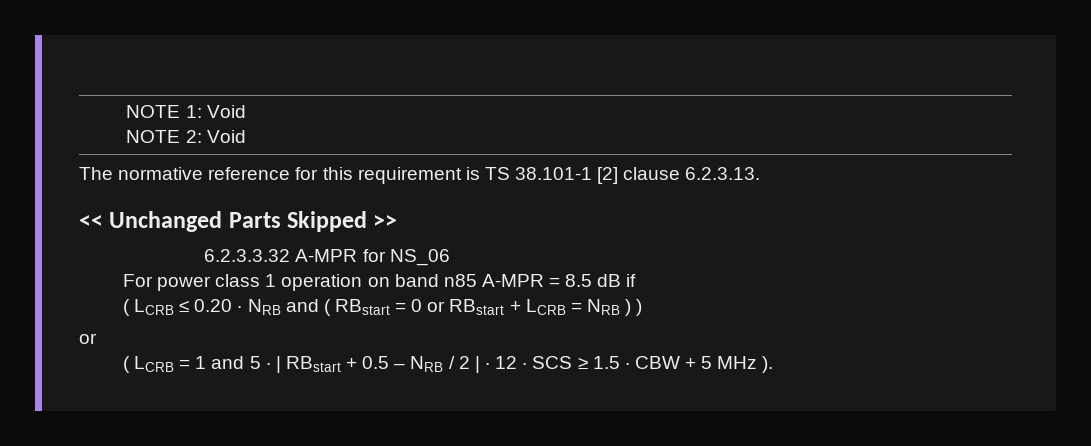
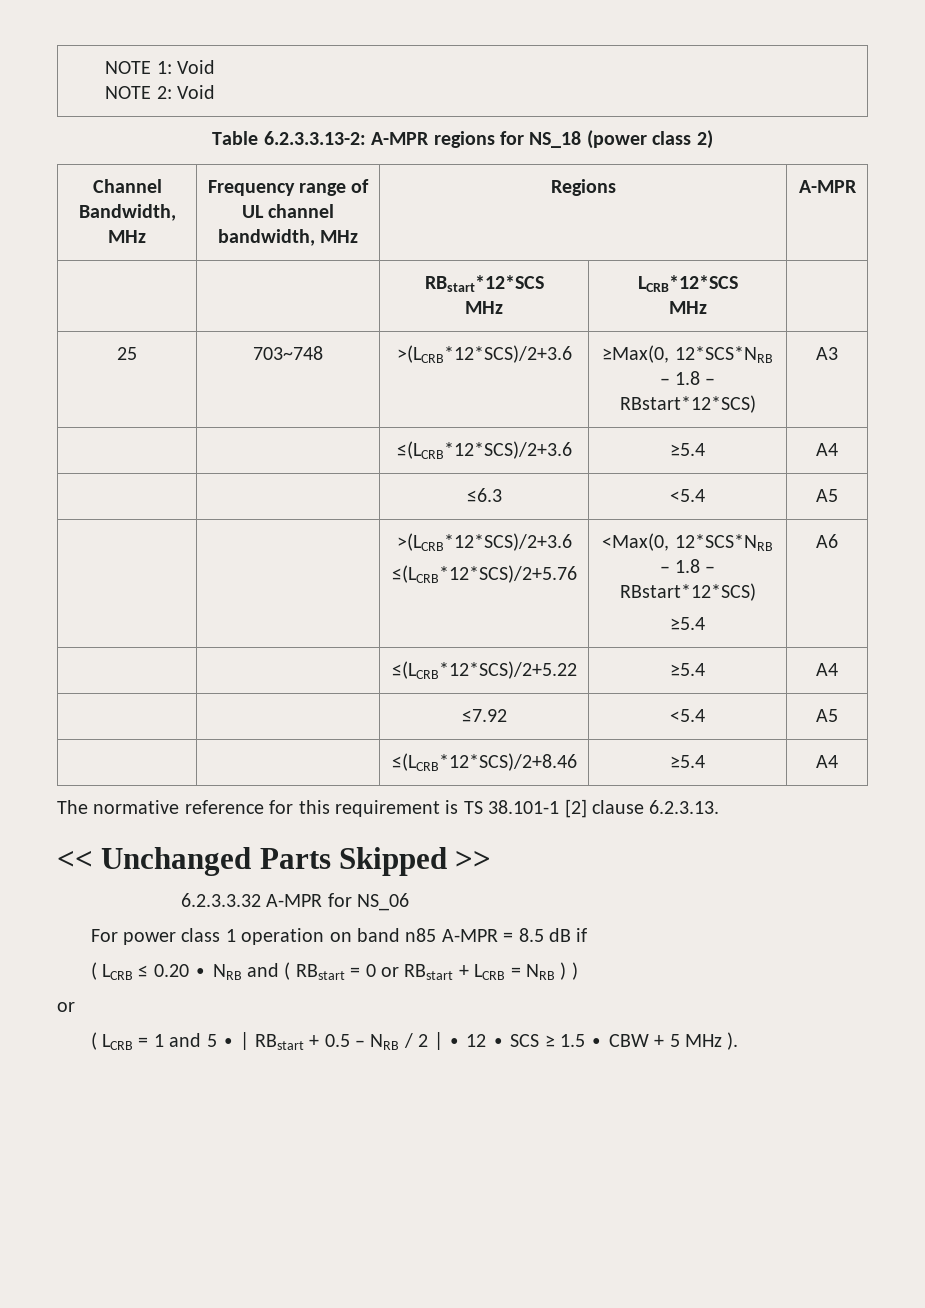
+ Table 6.2.3.3.13-2: A-MPR regions for NS_18 (power class 2)
+ Channel Bandwidth, MHz | Frequency range of UL channel bandwidth, MHz | Regions | A-MPR
+ | | RBstart*12*SCS
+ MHz | LCRB*12*SCS
+ MHz |
+ 25 | 703~748 | >(LCRB*12*SCS)/2+3.6 | ≥Max(0, 12*SCS*NRB – 1.8 – RBstart*12*SCS) | A3
+ | | ≤(LCRB*12*SCS)/2+3.6 | ≥5.4 | A4
+ | | ≤6.3 | <5.4 | A5
+ | | >(LCRB*12*SCS)/2+3.6
+ ≤(LCRB*12*SCS)/2+5.76 | <Max(0, 12*SCS*NRB – 1.8 – RBstart*12*SCS)
+ ≥5.4 | A6
+ | | ≤(LCRB*12*SCS)/2+5.22 | ≥5.4 | A4
+ | | ≤7.92 | <5.4 | A5
+ | | ≤(LCRB*12*SCS)/2+8.46 | ≥5.4 | A4

